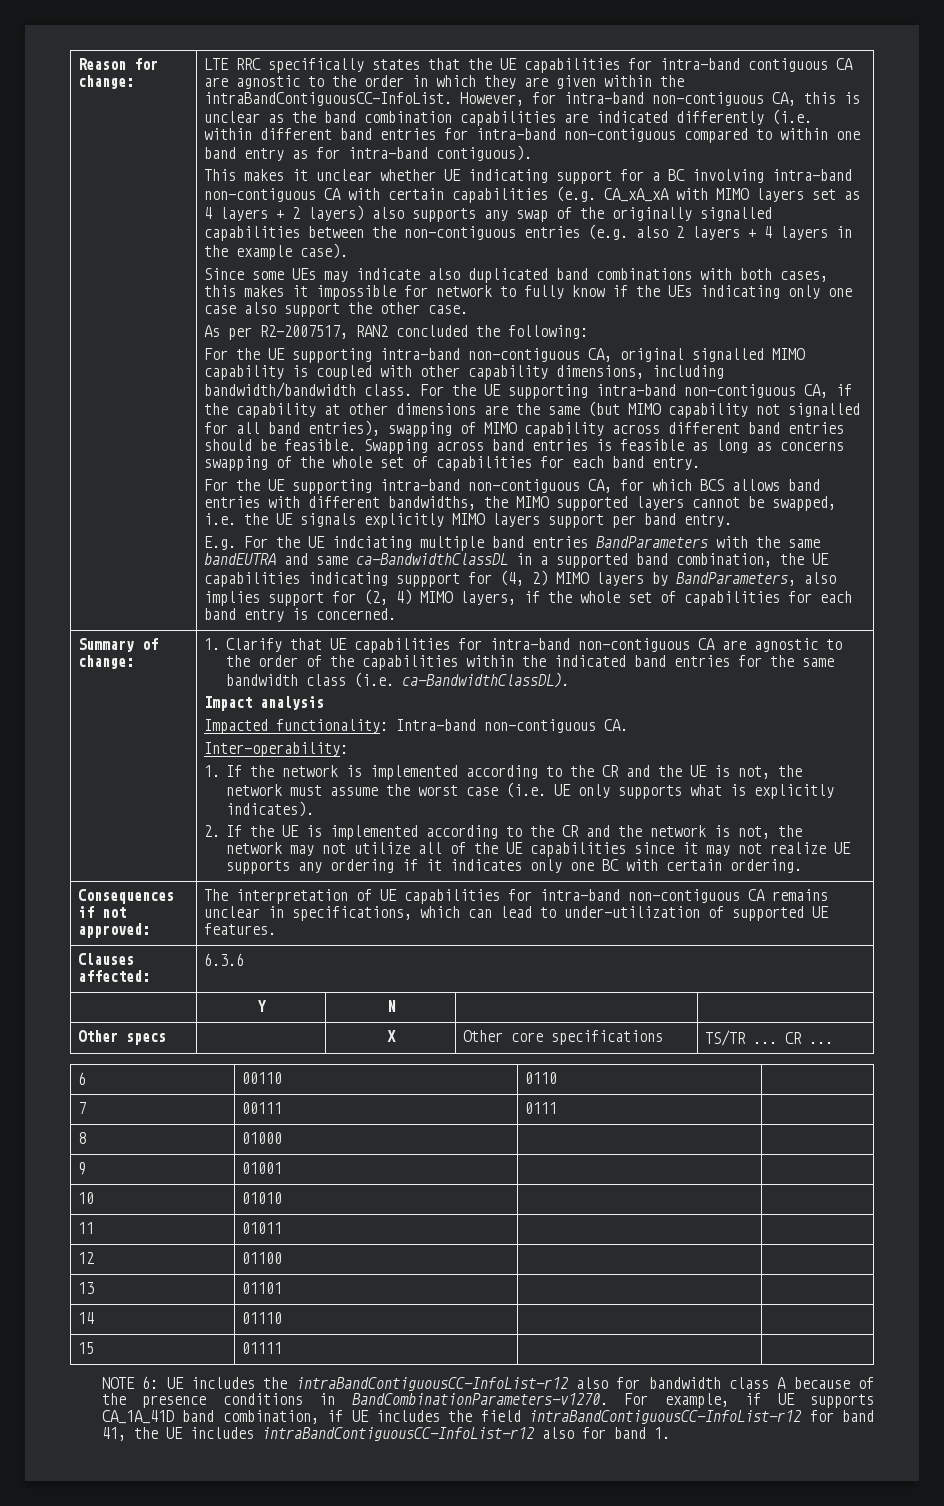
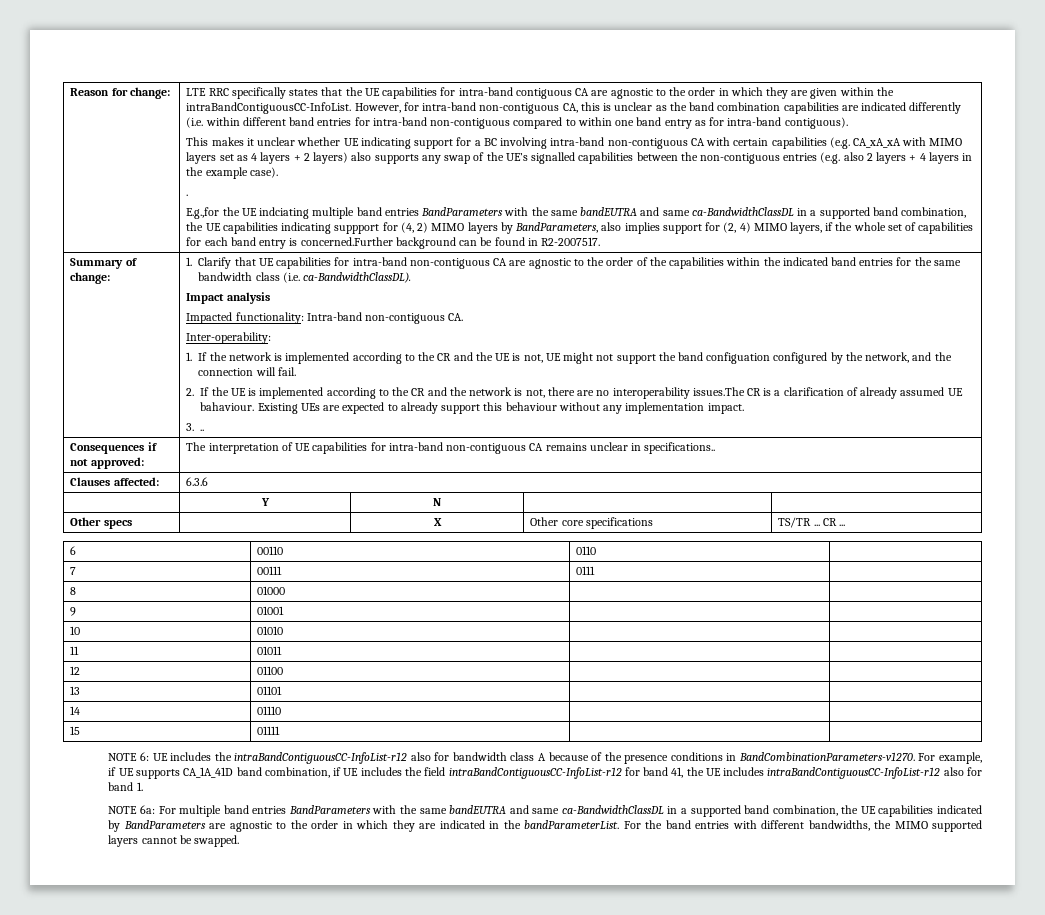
- This makes it unclear whether UE indicating support for a BC involving intra-band non-contiguous CA with certain capabilities (e.g. CA_xA_xA with MIMO layers set as 4 layers + 2 layers) also supports any swap of the originally signalled capabilities between the non-contiguous entries (e.g. also 2 layers + 4 layers in the example case).
+ This makes it unclear whether UE indicating support for a BC involving intra-band non-contiguous CA with certain capabilities (e.g. CA_xA_xA with MIMO layers set as 4 layers + 2 layers) also supports any swap of the UE’s signalled capabilities between the non-contiguous entries (e.g. also 2 layers + 4 layers in the example case).
- Since some UEs may indicate also duplicated band combinations with both cases, this makes it impossible for network to fully know if the UEs indicating only one case also support the other case.
- As per R2-2007517, RAN2 concluded the following:
- For the UE supporting intra-band non-contiguous CA, original signalled MIMO capability is coupled with other capability dimensions, including bandwidth/bandwidth class. For the UE supporting intra-band non-contiguous CA, if the capability at other dimensions are the same (but MIMO capability not signalled for all band entries), swapping of MIMO capability across different band entries should be feasible. Swapping across band entries is feasible as long as concerns swapping of the whole set of capabilities for each band entry.
- For the UE supporting intra-band non-contiguous CA, for which BCS allows band entries with different bandwidths, the MIMO supported layers cannot be swapped, i.e. the UE signals explicitly MIMO layers support per band entry.
- E.g. For the UE indciating multiple band entries BandParameters with the same bandEUTRA and same ca-BandwidthClassDL in a supported band combination, the UE capabilities indicating suppport for (4, 2) MIMO layers by BandParameters, also implies support for (2, 4) MIMO layers, if the whole set of capabilities for each band entry is concerned.
+ .
+ E.g.,for the UE indciating multiple band entries BandParameters with the same bandEUTRA and same ca-BandwidthClassDL in a supported band combination, the UE capabilities indicating suppport for (4, 2) MIMO layers by BandParameters, also implies support for (2, 4) MIMO layers, if the whole set of capabilities for each band entry is concerned.Further background can be found in R2-2007517.
- 1. If the network is implemented according to the CR and the UE is not, the network must assume the worst case (i.e. UE only supports what is explicitly indicates).
+ 1. If the network is implemented according to the CR and the UE is not, UE might not support the band configuation configured by the network, and the connection will fail.
- 2. If the UE is implemented according to the CR and the network is not, the network may not utilize all of the UE capabilities since it may not realize UE supports any ordering if it indicates only one BC with certain ordering.
+ 2. If the UE is implemented according to the CR and the network is not, there are no interoperability issues.The CR is a clarification of already assumed UE bahaviour. Existing UEs are expected to already support this behaviour without any implementation impact.
+ 3. ..
- Consequences if not approved: | The interpretation of UE capabilities for intra-band non-contiguous CA remains unclear in specifications, which can lead to under-utilization of supported UE features.
+ Consequences if not approved: | The interpretation of UE capabilities for intra-band non-contiguous CA remains unclear in specifications..
+ NOTE 6a: For multiple band entries BandParameters with the same bandEUTRA and same ca-BandwidthClassDL in a supported band combination, the UE capabilities indicated by BandParameters are agnostic to the order in which they are indicated in the bandParameterList. For the band entries with different bandwidths, the MIMO supported layers cannot be swapped.

